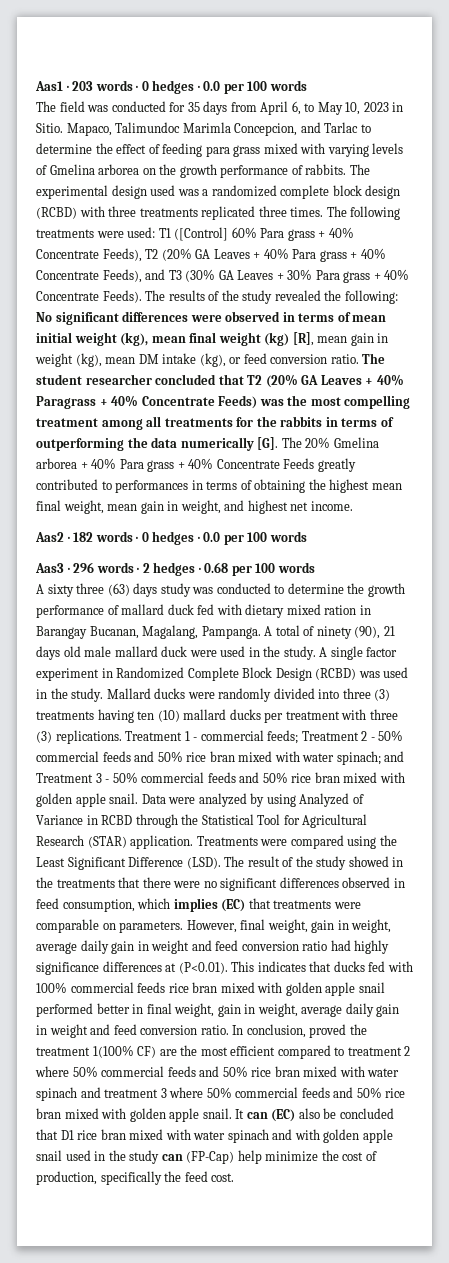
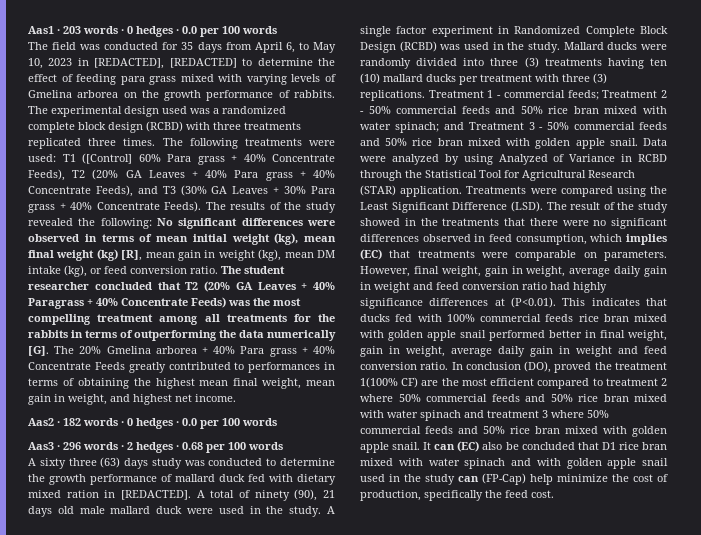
- The field was conducted for 35 days from April 6, to May 10, 2023 in Sitio. Mapaco, Talimundoc Marimla Concepcion, and Tarlac to determine the effect of feeding para grass mixed with varying levels of Gmelina arborea on the growth performance of rabbits.
+ The field was conducted for 35 days from April 6, to May 10, 2023 in [REDACTED], [REDACTED] to determine the effect of feeding para grass mixed with varying levels of Gmelina arborea on the growth performance of rabbits.
- A sixty three (63) days study was conducted to determine the growth performance of mallard duck fed with dietary mixed ration in Barangay Bucanan, Magalang, Pampanga.
+ A sixty three (63) days study was conducted to determine the growth performance of mallard duck fed with dietary mixed ration in [REDACTED].
- In conclusion, proved the treatment 1(100% CF) are the most efficient compared to treatment 2 where 50% commercial feeds and 50% rice bran mixed with water spinach and treatment 3 where 50% commercial feeds and 50% rice bran mixed with golden apple snail.
+ In conclusion (DO), proved the treatment 1(100% CF) are the most efficient compared to treatment 2 where 50% commercial feeds and 50% rice bran mixed with water spinach and treatment 3 where 50% commercial feeds and 50% rice bran mixed with golden apple snail.

